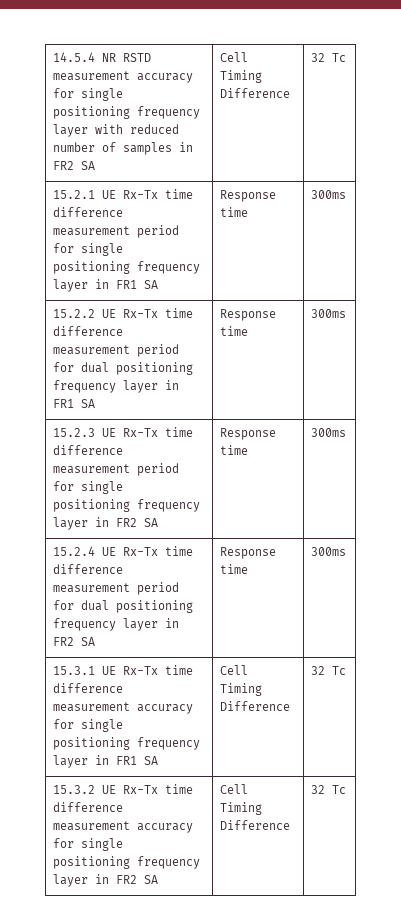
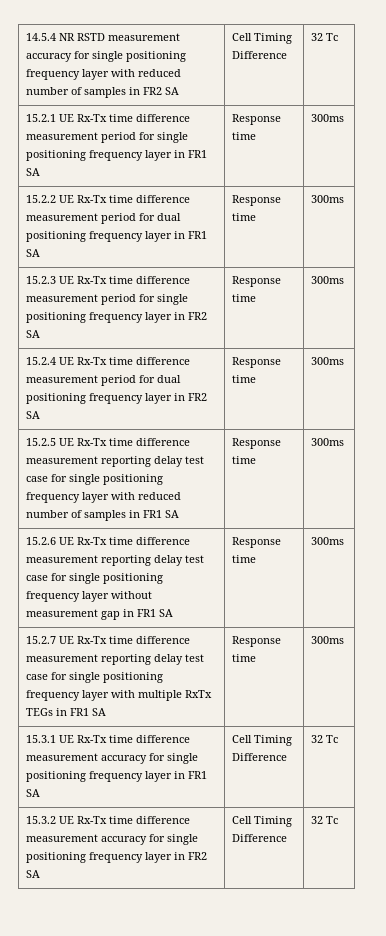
+ 15.2.5 UE Rx-Tx time difference measurement reporting delay test case for single positioning frequency layer with reduced number of samples in FR1 SA | Response time | 300ms
+ 15.2.6 UE Rx-Tx time difference measurement reporting delay test case for single positioning frequency layer without measurement gap in FR1 SA | Response time | 300ms
+ 15.2.7 UE Rx-Tx time difference measurement reporting delay test case for single positioning frequency layer with multiple RxTx TEGs in FR1 SA | Response time | 300ms

